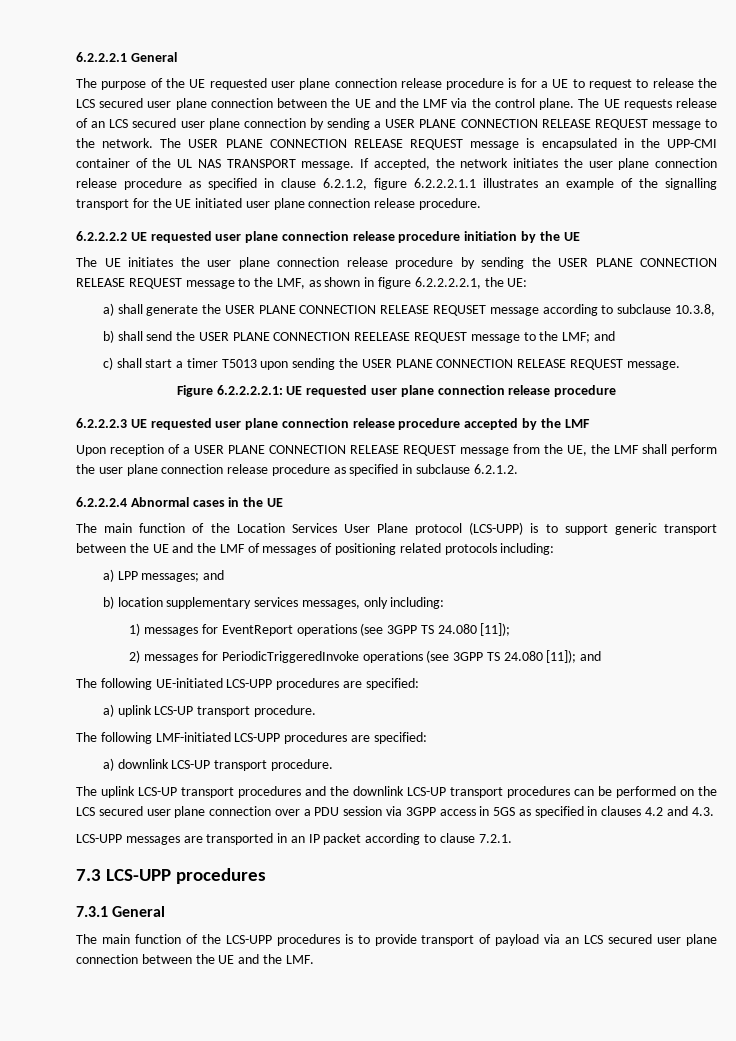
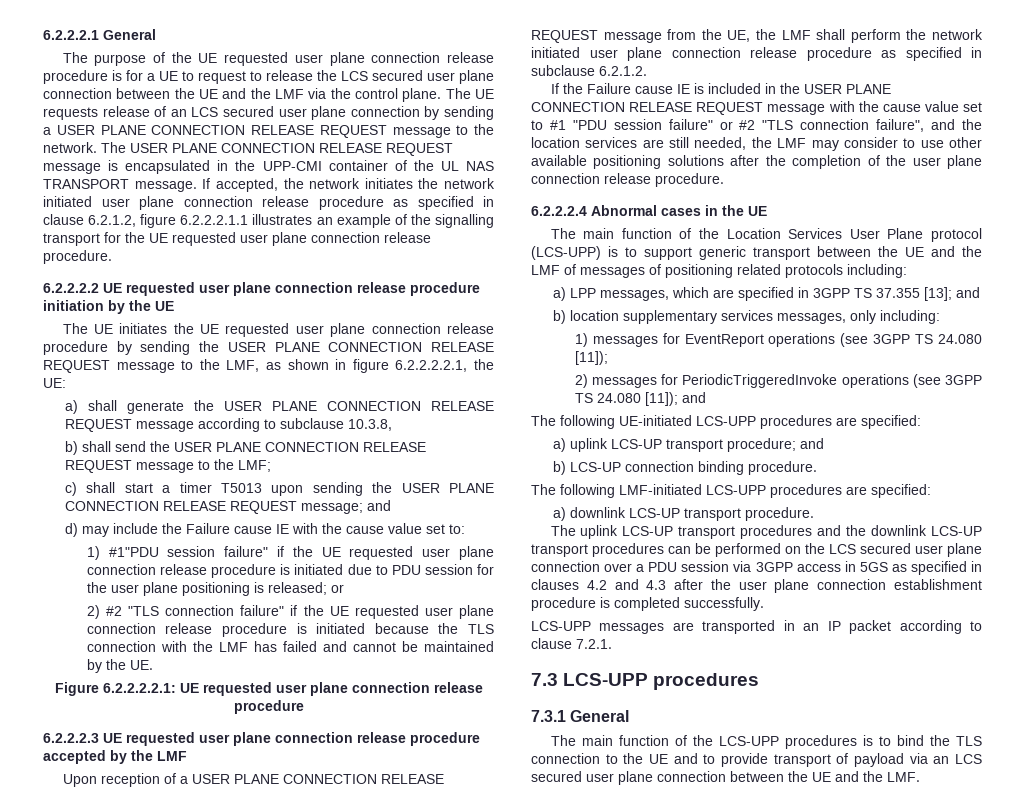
- If accepted, the network initiates the user plane connection release procedure as specified in clause 6.2.1.2, figure 6.2.2.2.1.1 illustrates an example of the signalling transport for the UE initiated user plane connection release procedure.
+ If accepted, the network initiates the network initiated user plane connection release procedure as specified in clause 6.2.1.2, figure 6.2.2.2.1.1 illustrates an example of the signalling transport for the UE requested user plane connection release procedure.
- The UE initiates the user plane connection release procedure by sending the USER PLANE CONNECTION RELEASE REQUEST message to the LMF, as shown in figure 6.2.2.2.2.1, the UE:
+ The UE initiates the UE requested user plane connection release procedure by sending the USER PLANE CONNECTION RELEASE REQUEST message to the LMF, as shown in figure 6.2.2.2.2.1, the UE:
- a) shall generate the USER PLANE CONNECTION RELEASE REQUSET message according to subclause 10.3.8,
+ a) shall generate the USER PLANE CONNECTION RELEASE REQUEST message according to subclause 10.3.8,
- b) shall send the USER PLANE CONNECTION REELEASE REQUEST message to the LMF; and
+ b) shall send the USER PLANE CONNECTION RELEASE REQUEST message to the LMF;
- c) shall start a timer T5013 upon sending the USER PLANE CONNECTION RELEASE REQUEST message.
+ c) shall start a timer T5013 upon sending the USER PLANE CONNECTION RELEASE REQUEST message; and
+ d) may include the Failure cause IE with the cause value set to:
+ 1) #1"PDU session failure" if the UE requested user plane connection release procedure is initiated due to PDU session for the user plane positioning is released; or
+ 2) #2 "TLS connection failure" if the UE requested user plane connection release procedure is initiated because the TLS connection with the LMF has failed and cannot be maintained by the UE.
- Upon reception of a USER PLANE CONNECTION RELEASE REQUEST message from the UE, the LMF shall perform the user plane connection release procedure as specified in subclause 6.2.1.2.
+ Upon reception of a USER PLANE CONNECTION RELEASE REQUEST message from the UE, the LMF shall perform the network initiated user plane connection release procedure as specified in subclause 6.2.1.2.
+ If the Failure cause IE is included in the USER PLANE CONNECTION RELEASE REQUEST message with the cause value set to #1 "PDU session failure" or #2 "TLS connection failure", and the location services are still needed, the LMF may consider to use other available positioning solutions after the completion of the user plane connection release procedure.
- a) LPP messages; and
+ a) LPP messages, which are specified in 3GPP TS 37.355 [13]; and
- a) uplink LCS-UP transport procedure.
+ a) uplink LCS-UP transport procedure; and
+ b) LCS-UP connection binding procedure.
- The uplink LCS-UP transport procedures and the downlink LCS-UP transport procedures can be performed on the LCS secured user plane connection over a PDU session via 3GPP access in 5GS as specified in clauses 4.2 and 4.3.
+ The uplink LCS-UP transport procedures and the downlink LCS-UP transport procedures can be performed on the LCS secured user plane connection over a PDU session via 3GPP access in 5GS as specified in clauses 4.2 and 4.3 after the user plane connection establishment procedure is completed successfully.
- The main function of the LCS-UPP procedures is to provide transport of payload via an LCS secured user plane connection between the UE and the LMF.
+ The main function of the LCS-UPP procedures is to bind the TLS connection to the UE and to provide transport of payload via an LCS secured user plane connection between the UE and the LMF.

